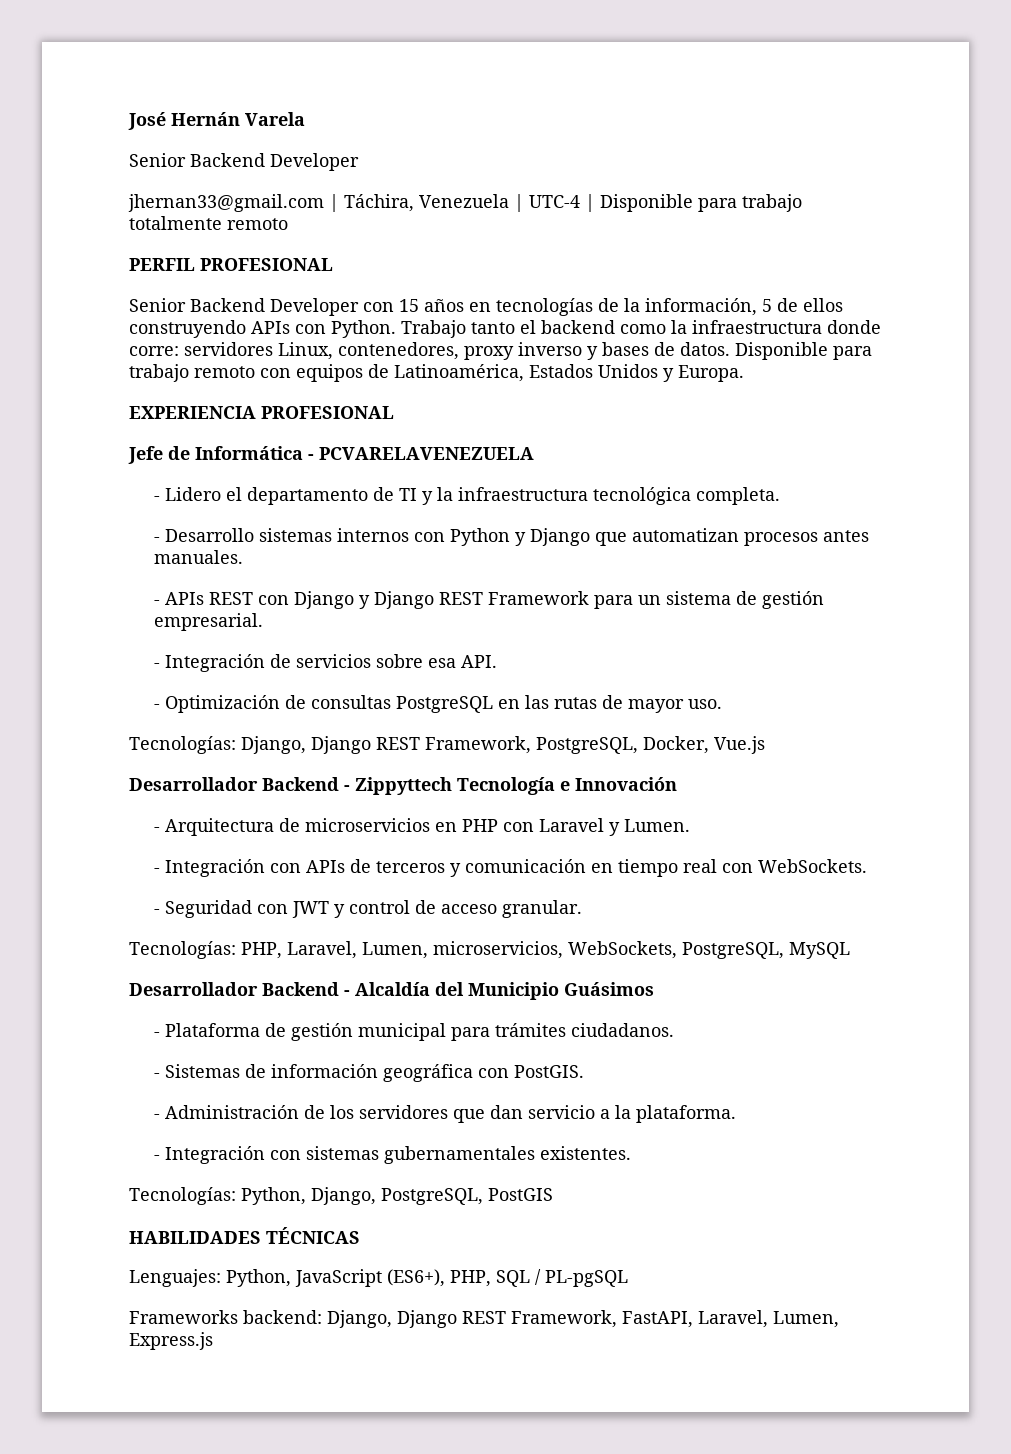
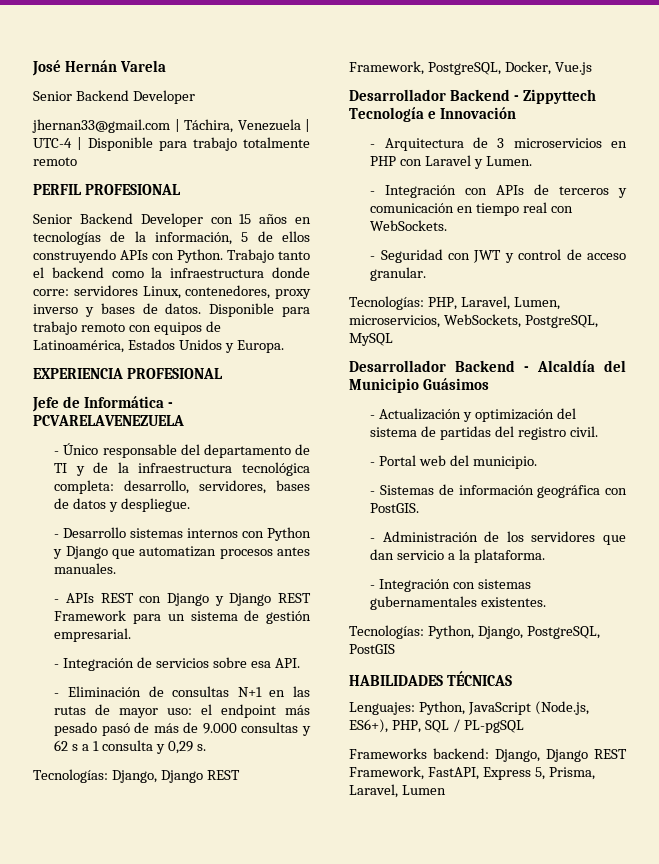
- - Lidero el departamento de TI y la infraestructura tecnológica completa.
+ - Único responsable del departamento de TI y de la infraestructura tecnológica completa: desarrollo, servidores, bases de datos y despliegue.
- - Optimización de consultas PostgreSQL en las rutas de mayor uso.
+ - Eliminación de consultas N+1 en las rutas de mayor uso: el endpoint más pesado pasó de más de 9.000 consultas y 62 s a 1 consulta y 0,29 s.
- - Arquitectura de microservicios en PHP con Laravel y Lumen.
+ - Arquitectura de 3 microservicios en PHP con Laravel y Lumen.
- - Plataforma de gestión municipal para trámites ciudadanos.
+ - Actualización y optimización del sistema de partidas del registro civil.
+ - Portal web del municipio.
- Lenguajes: Python, JavaScript (ES6+), PHP, SQL / PL-pgSQL
+ Lenguajes: Python, JavaScript (Node.js, ES6+), PHP, SQL / PL-pgSQL
- Frameworks backend: Django, Django REST Framework, FastAPI, Laravel, Lumen, Express.js
+ Frameworks backend: Django, Django REST Framework, FastAPI, Express 5, Prisma, Laravel, Lumen

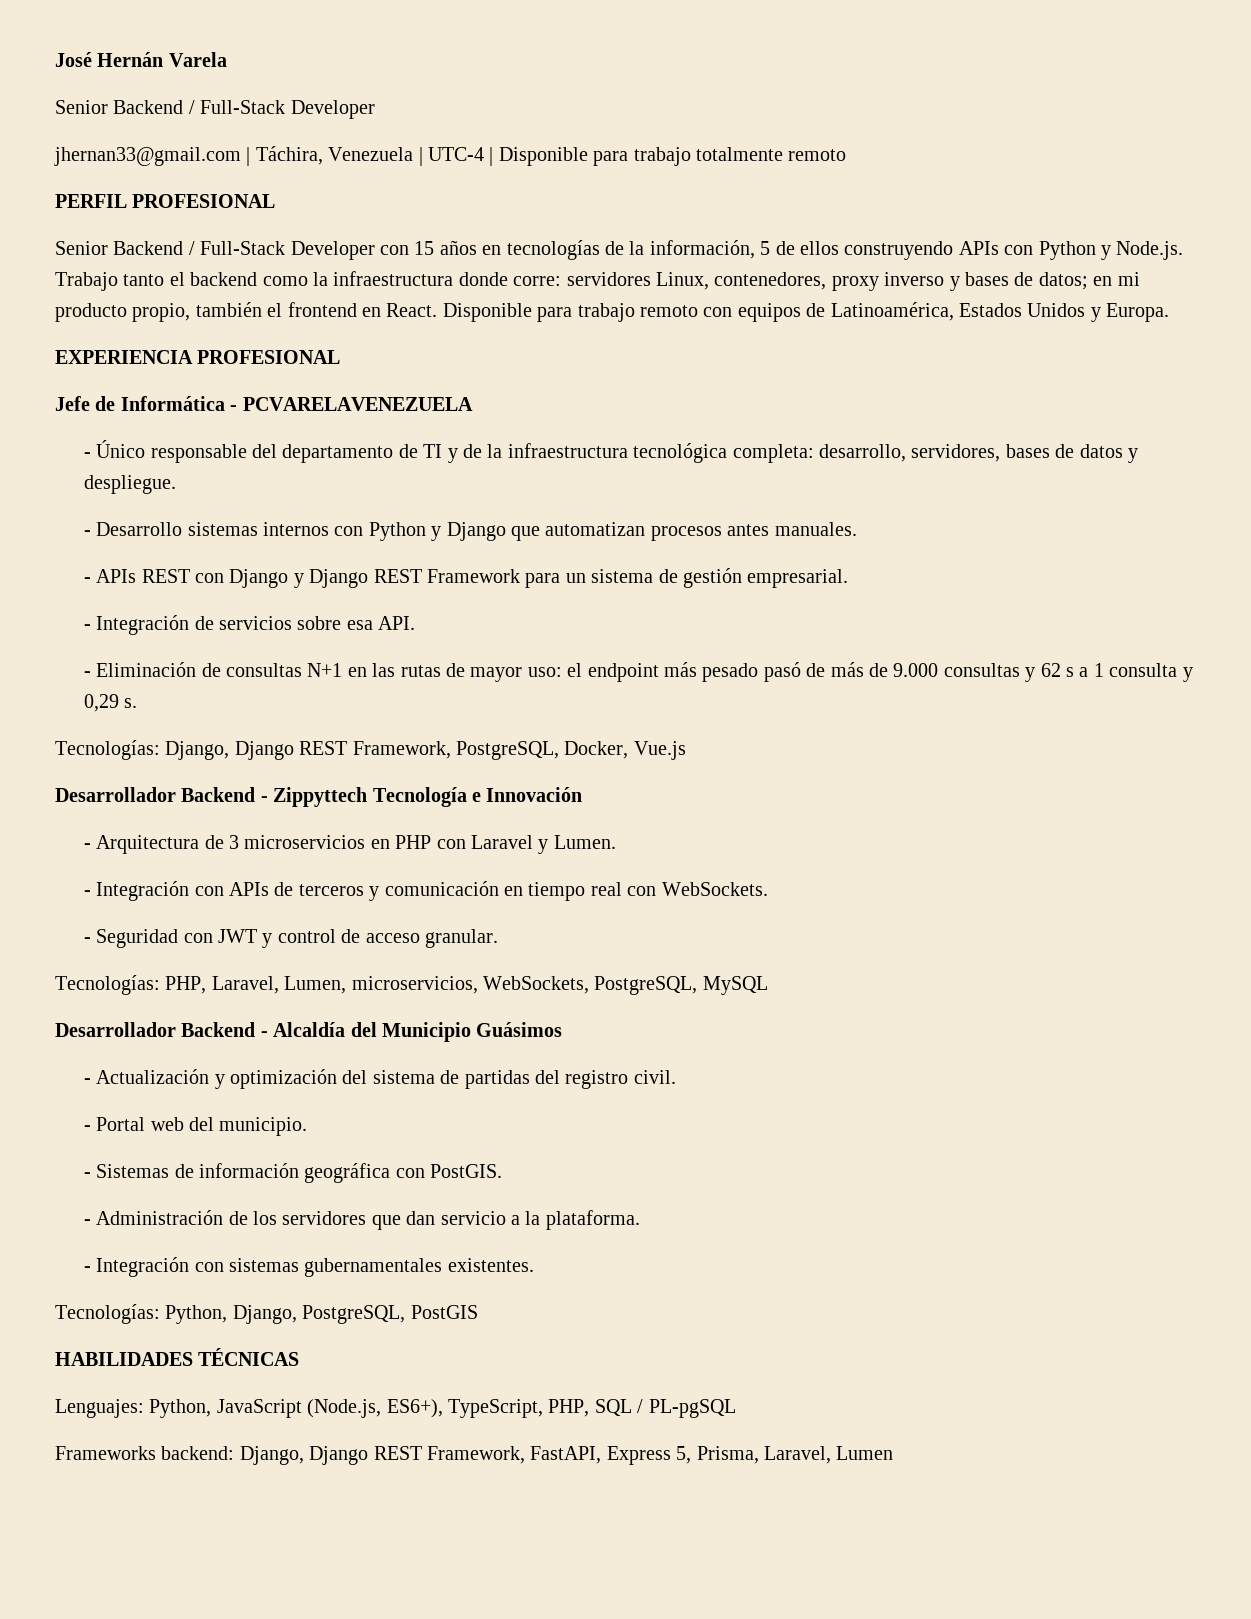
  José Hernán Varela
- Senior Backend Developer
+ Senior Backend / Full-Stack Developer
- Senior Backend Developer con 15 años en tecnologías de la información, 5 de ellos construyendo APIs con Python. Trabajo tanto el backend como la infraestructura donde corre: servidores Linux, contenedores, proxy inverso y bases de datos.
+ Senior Backend / Full-Stack Developer con 15 años en tecnologías de la información, 5 de ellos construyendo APIs con Python y Node.js. Trabajo tanto el backend como la infraestructura donde corre: servidores Linux, contenedores, proxy inverso y bases de datos; en mi producto propio, también el frontend en React.
- Lenguajes: Python, JavaScript (Node.js, ES6+), PHP, SQL / PL-pgSQL
+ Lenguajes: Python, JavaScript (Node.js, ES6+), TypeScript, PHP, SQL / PL-pgSQL

